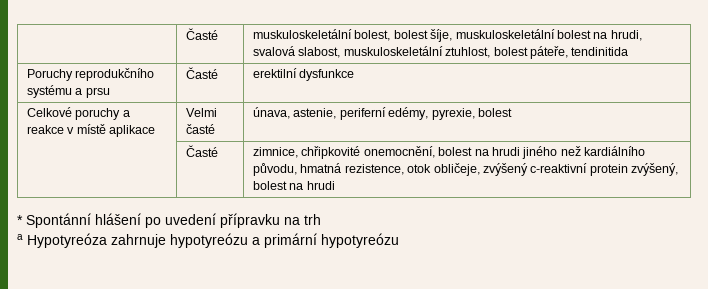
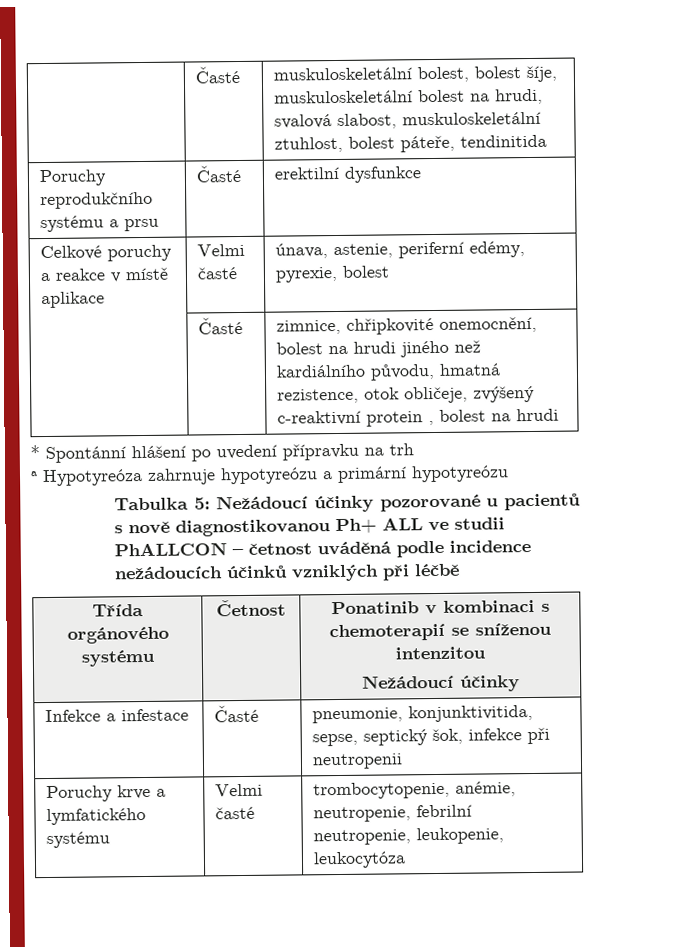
- | Časté | zimnice, chřipkovité onemocnění, bolest na hrudi jiného než kardiálního původu, hmatná rezistence, otok obličeje, zvýšený c-reaktivní protein zvýšený, bolest na hrudi
+ | Časté | zimnice, chřipkovité onemocnění, bolest na hrudi jiného než kardiálního původu, hmatná rezistence, otok obličeje, zvýšený c-reaktivní protein , bolest na hrudi
+ Tabulka 5: Nežádoucí účinky pozorované u pacientů s nově diagnostikovanou Ph+ ALL ve studii PhALLCON – četnost uváděná podle incidence nežádoucích účinků vzniklých při léčbě
+ Třída orgánového systému | Četnost | Ponatinib v kombinaci s chemoterapií se sníženou intenzitou
+ Nežádoucí účinky
+ Infekce a infestace | Časté | pneumonie, konjunktivitida, sepse, septický šok, infekce při neutropenii
+ Poruchy krve a lymfatického systému | Velmi časté | trombocytopenie, anémie, neutropenie, febrilní neutropenie, leukopenie, leukocytóza

